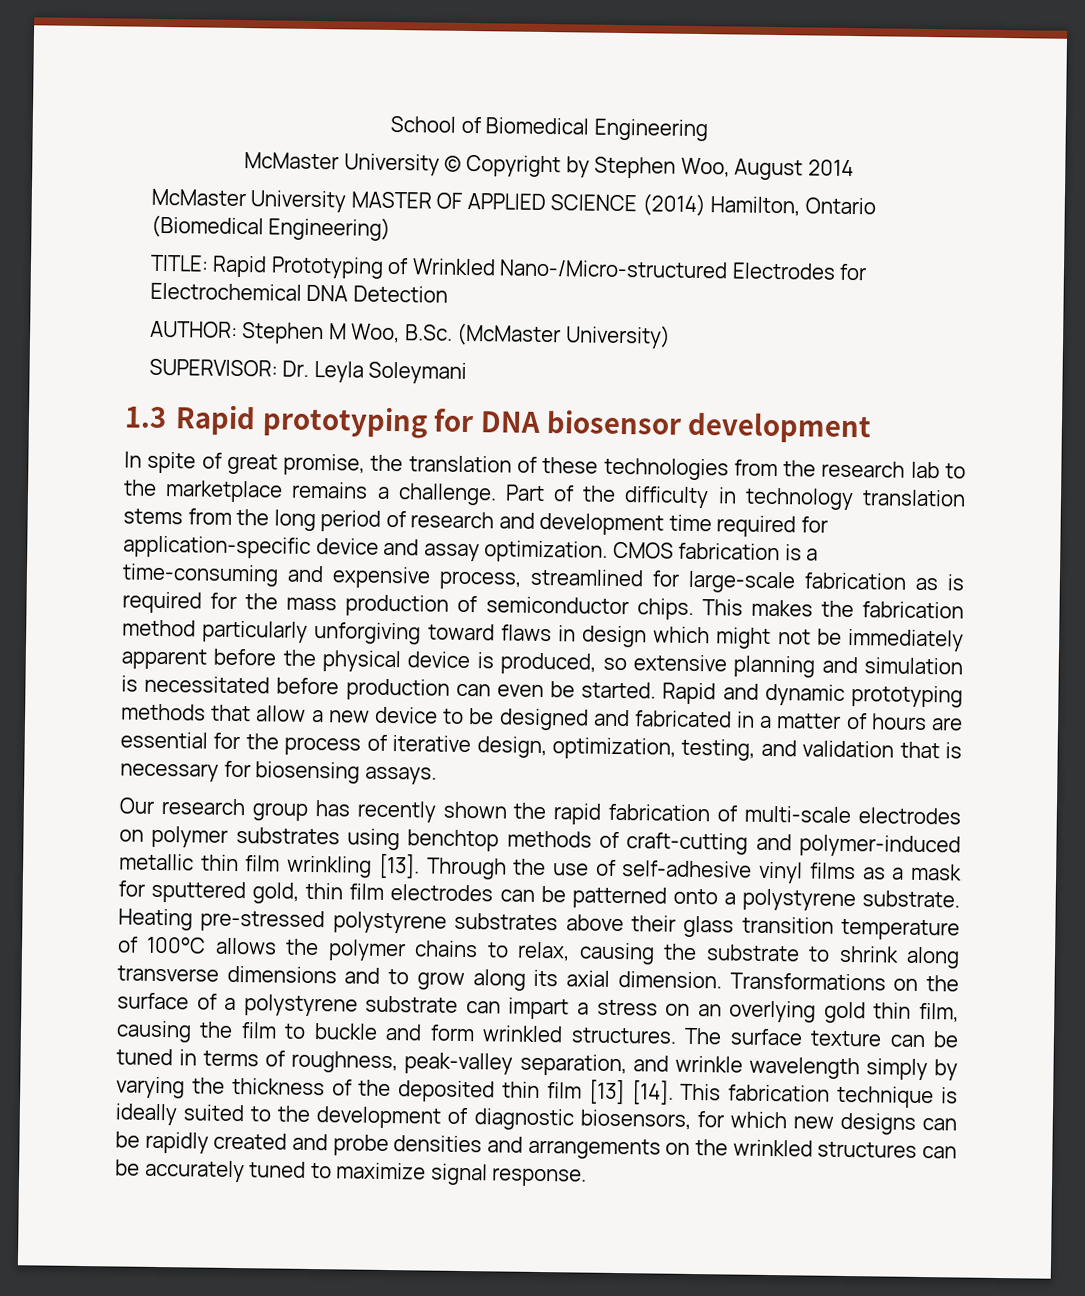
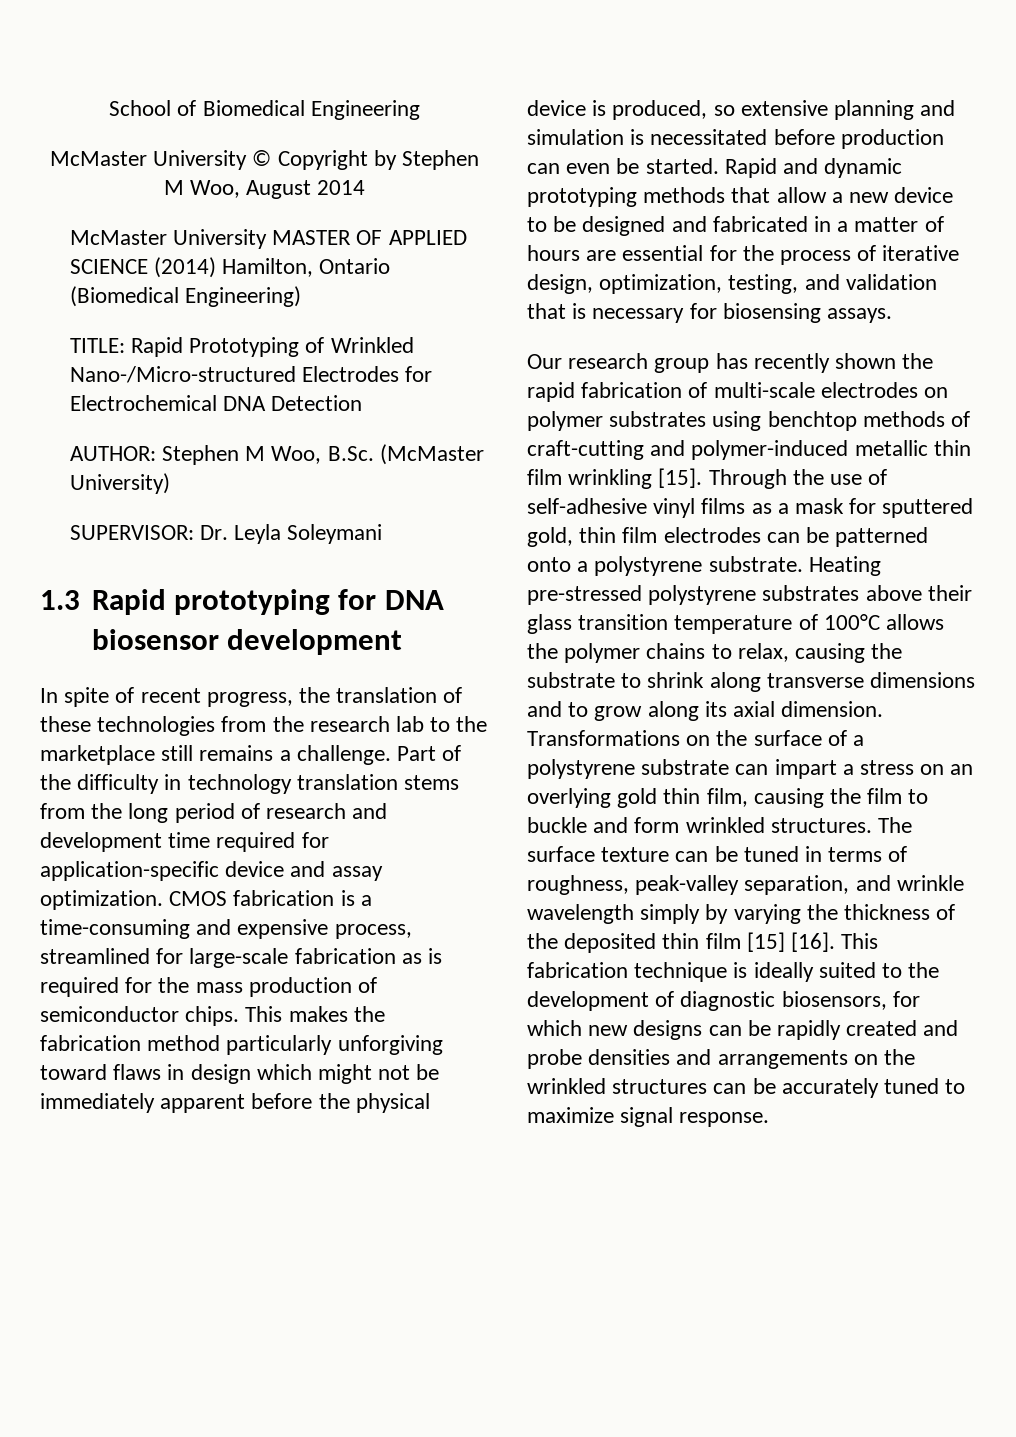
- McMaster University © Copyright by Stephen Woo, August 2014
+ McMaster University © Copyright by Stephen M Woo, August 2014
- In spite of great promise, the translation of these technologies from the research lab to the marketplace remains a challenge.
+ In spite of recent progress, the translation of these technologies from the research lab to the marketplace still remains a challenge.
- Our research group has recently shown the rapid fabrication of multi-scale electrodes on polymer substrates using benchtop methods of craft-cutting and polymer-induced metallic thin film wrinkling [13].
+ Our research group has recently shown the rapid fabrication of multi-scale electrodes on polymer substrates using benchtop methods of craft-cutting and polymer-induced metallic thin film wrinkling [15].
- The surface texture can be tuned in terms of roughness, peak-valley separation, and wrinkle wavelength simply by varying the thickness of the deposited thin film [13] [14].
+ The surface texture can be tuned in terms of roughness, peak-valley separation, and wrinkle wavelength simply by varying the thickness of the deposited thin film [15] [16].

